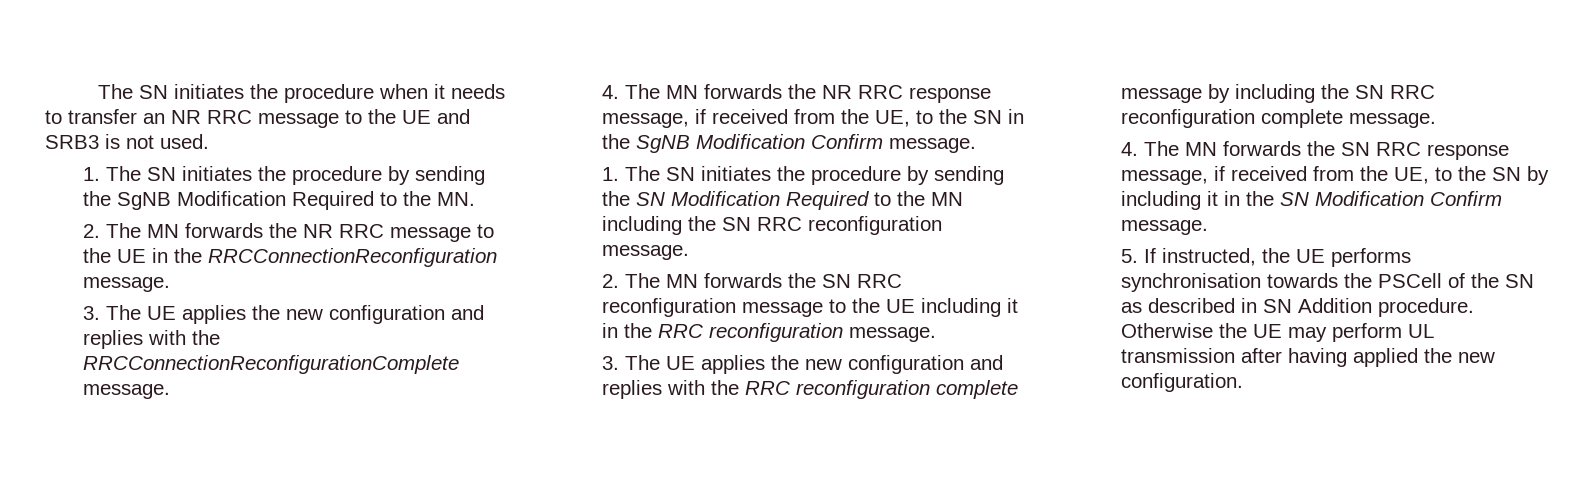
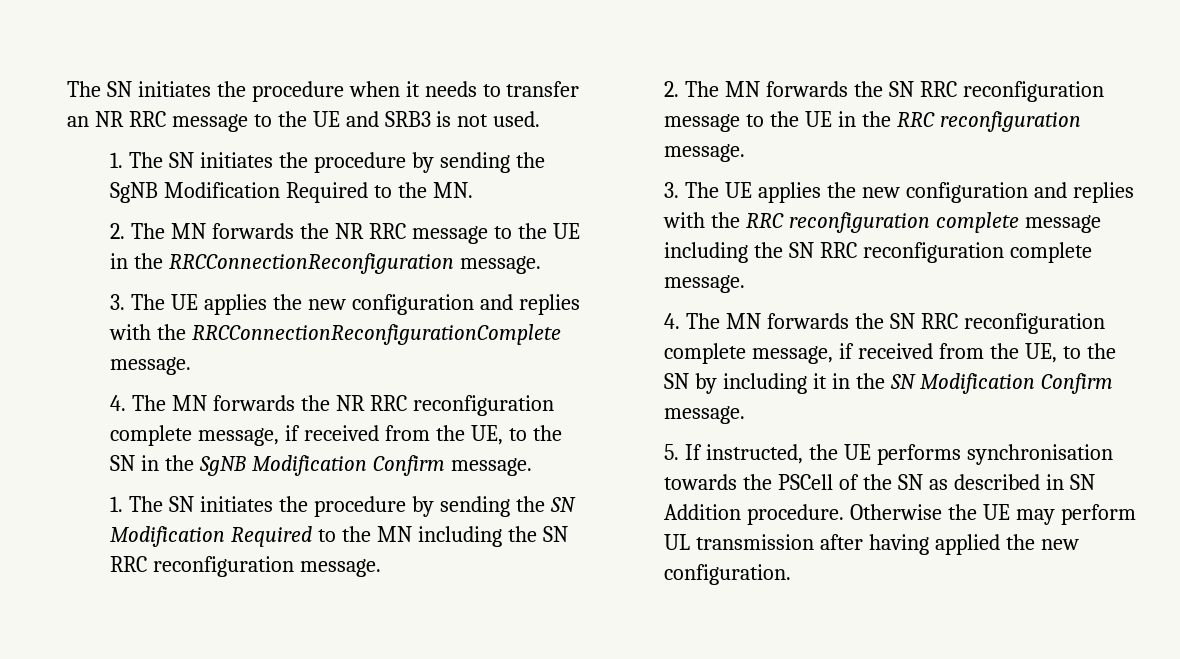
- 4. The MN forwards the NR RRC response message, if received from the UE, to the SN in the SgNB Modification Confirm message.
+ 4. The MN forwards the NR RRC reconfiguration complete message, if received from the UE, to the SN in the SgNB Modification Confirm message.
- 2. The MN forwards the SN RRC reconfiguration message to the UE including it in the RRC reconfiguration message.
+ 2. The MN forwards the SN RRC reconfiguration message to the UE in the RRC reconfiguration message.
- 3. The UE applies the new configuration and replies with the RRC reconfiguration complete message by including the SN RRC reconfiguration complete message.
+ 3. The UE applies the new configuration and replies with the RRC reconfiguration complete message including the SN RRC reconfiguration complete message.
- 4. The MN forwards the SN RRC response message, if received from the UE, to the SN by including it in the SN Modification Confirm message.
+ 4. The MN forwards the SN RRC reconfiguration complete message, if received from the UE, to the SN by including it in the SN Modification Confirm message.

